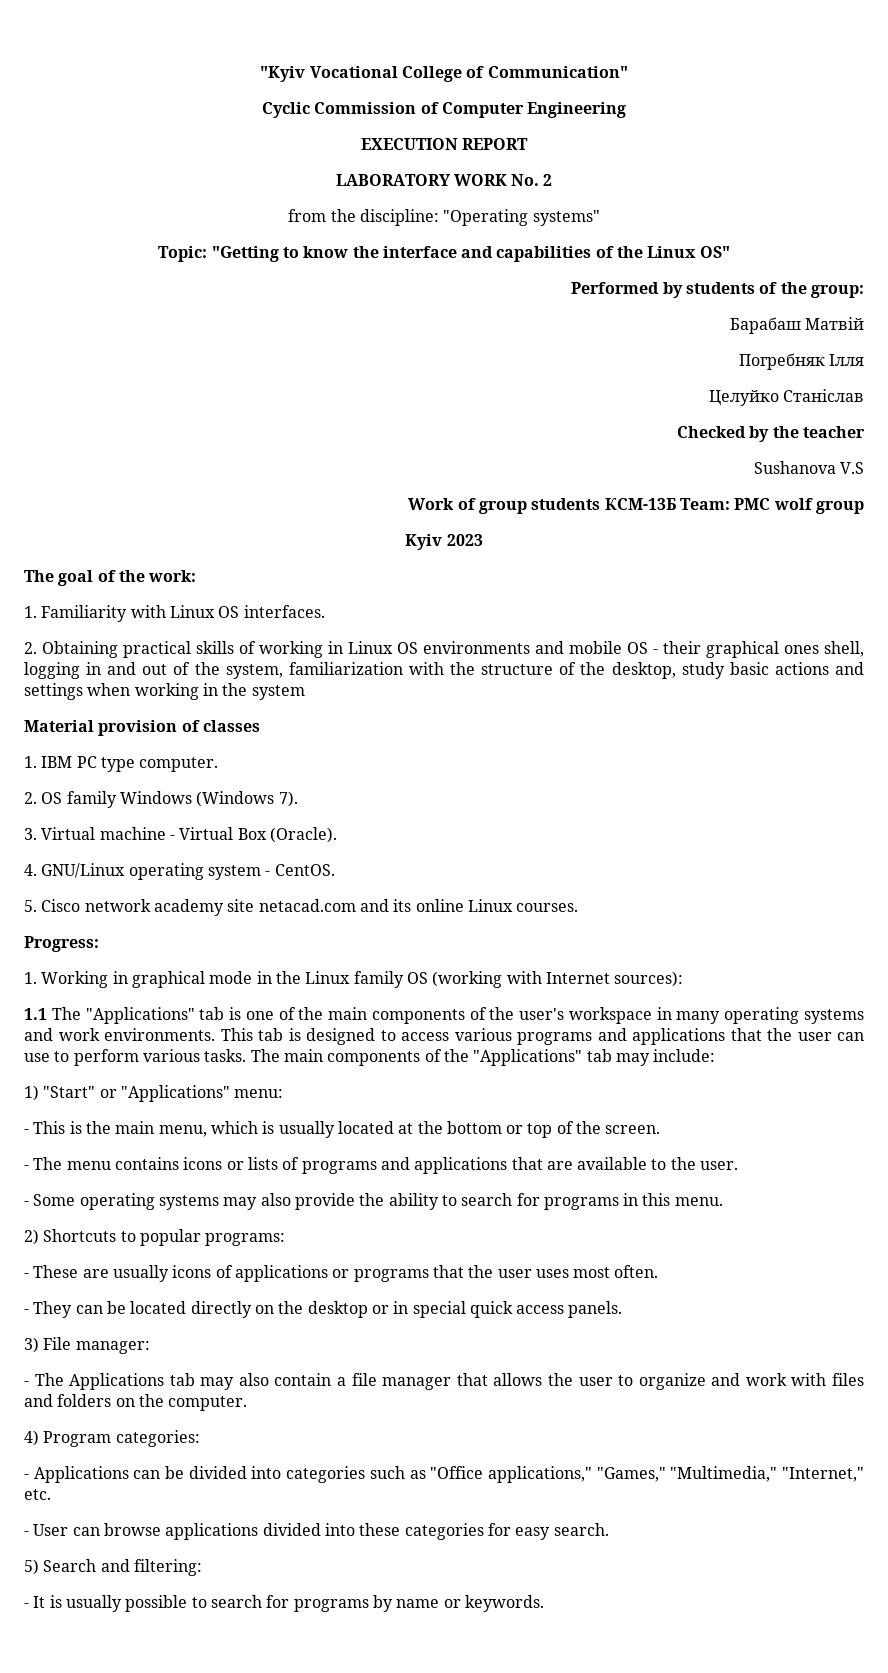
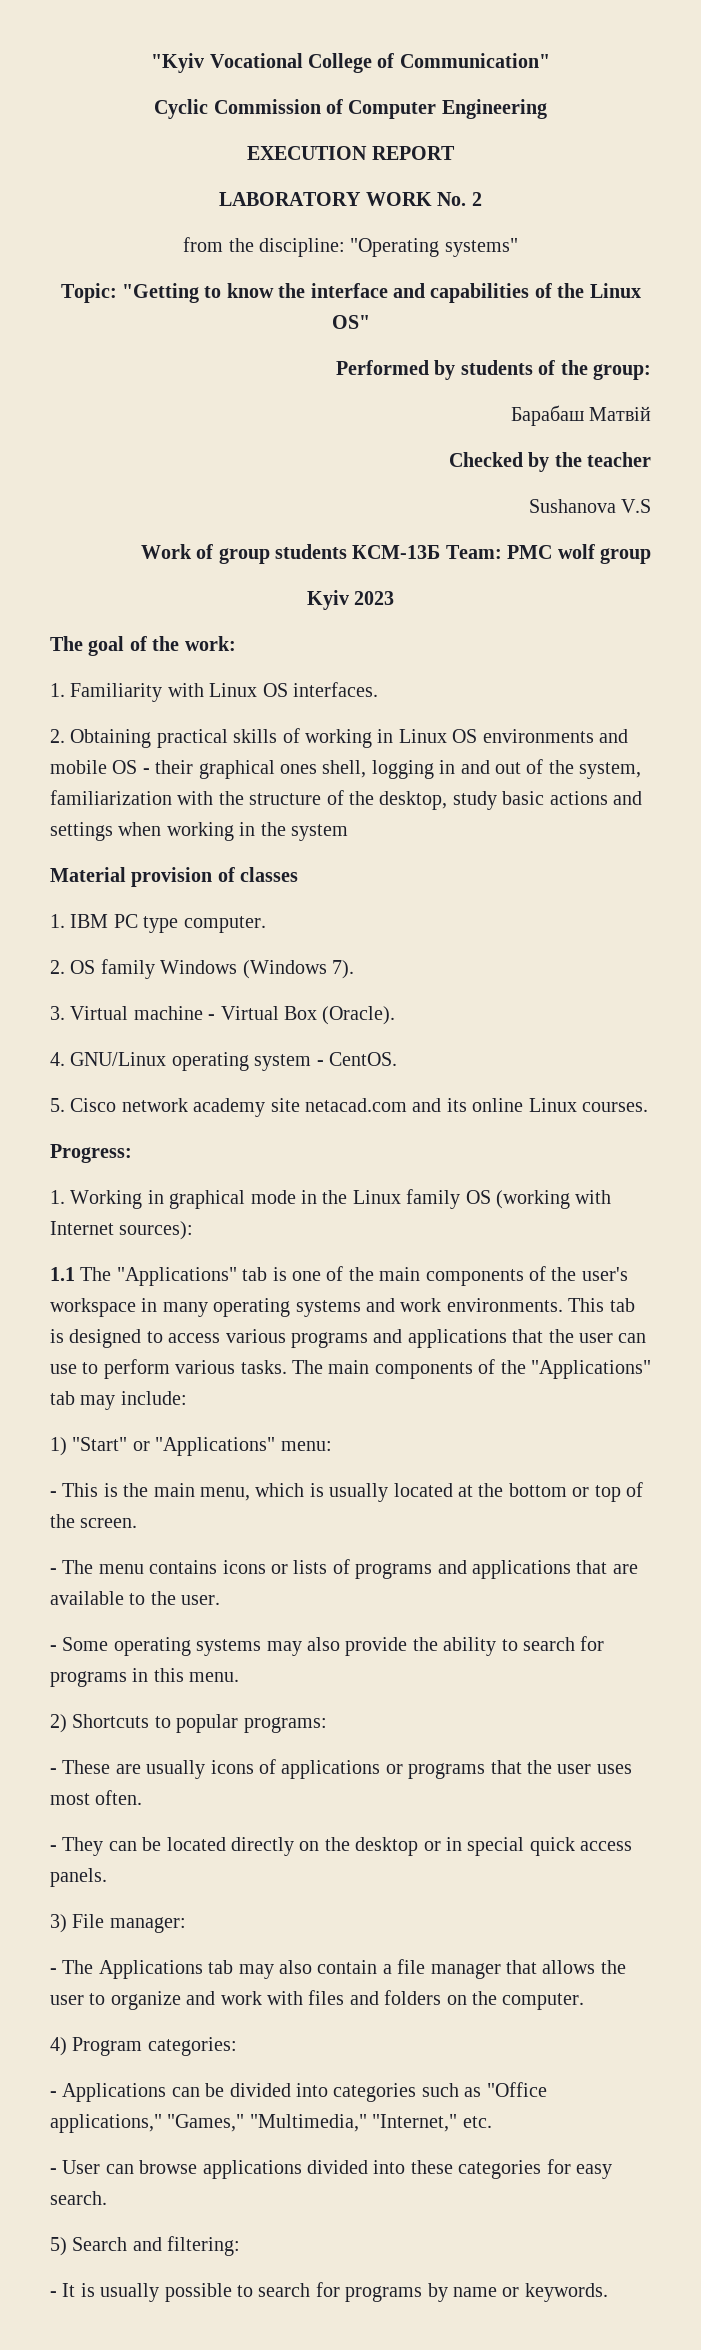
- Погребняк Ілля
- Целуйко Станіслав

